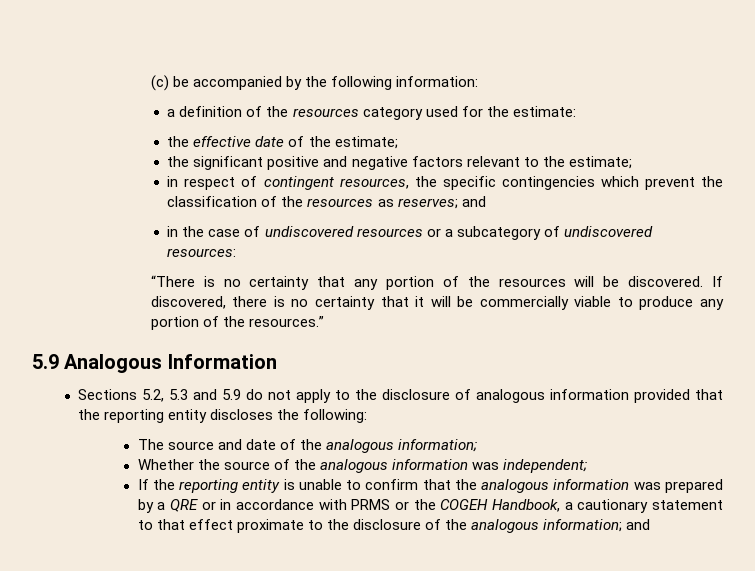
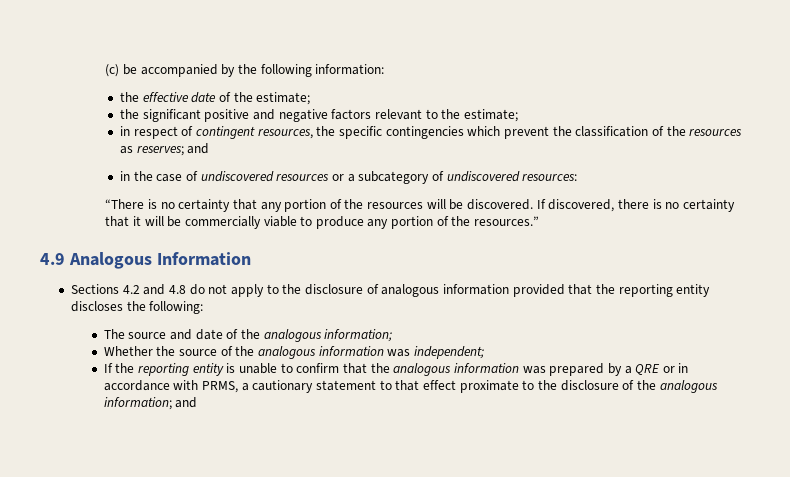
- a definition of the resources category used for the estimate:
- 5.9 Analogous Information
+ 4.9 Analogous Information
- Sections 5.2, 5.3 and 5.9 do not apply to the disclosure of analogous information provided that the reporting entity discloses the following:
+ Sections 4.2 and 4.8 do not apply to the disclosure of analogous information provided that the reporting entity discloses the following:
- If the reporting entity is unable to confirm that the analogous information was prepared by a QRE or in accordance with PRMS or the COGEH Handbook, a cautionary statement to that effect proximate to the disclosure of the analogous information; and
+ If the reporting entity is unable to confirm that the analogous information was prepared by a QRE or in accordance with PRMS, a cautionary statement to that effect proximate to the disclosure of the analogous information; and

